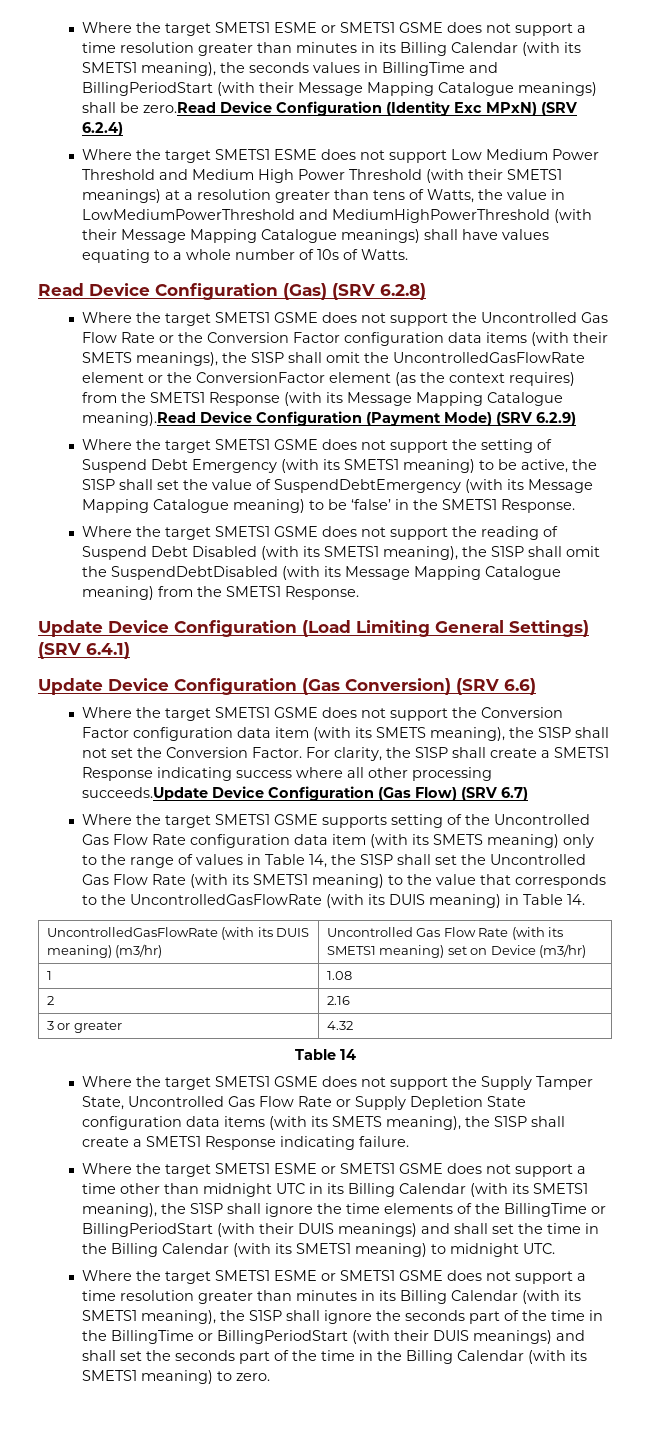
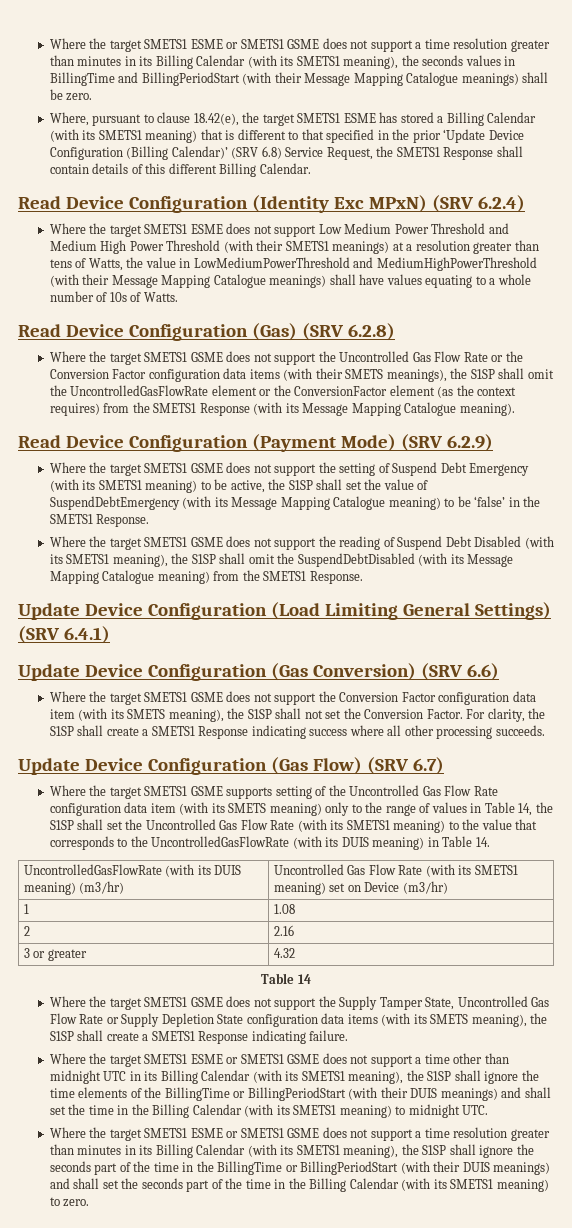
- Where the target SMETS1 ESME or SMETS1 GSME does not support a time resolution greater than minutes in its Billing Calendar (with its SMETS1 meaning), the seconds values in BillingTime and BillingPeriodStart (with their Message Mapping Catalogue meanings) shall be zero.Read Device Configuration (Identity Exc MPxN) (SRV 6.2.4)
+ Where the target SMETS1 ESME or SMETS1 GSME does not support a time resolution greater than minutes in its Billing Calendar (with its SMETS1 meaning), the seconds values in BillingTime and BillingPeriodStart (with their Message Mapping Catalogue meanings) shall be zero.
+ Where, pursuant to clause 18.42(e), the target SMETS1 ESME has stored a Billing Calendar (with its SMETS1 meaning) that is different to that specified in the prior ‘Update Device Configuration (Billing Calendar)’ (SRV 6.8) Service Request, the SMETS1 Response shall contain details of this different Billing Calendar.
+ Read Device Configuration (Identity Exc MPxN) (SRV 6.2.4)
- Where the target SMETS1 GSME does not support the Uncontrolled Gas Flow Rate or the Conversion Factor configuration data items (with their SMETS meanings), the S1SP shall omit the UncontrolledGasFlowRate element or the ConversionFactor element (as the context requires) from the SMETS1 Response (with its Message Mapping Catalogue meaning).Read Device Configuration (Payment Mode) (SRV 6.2.9)
+ Where the target SMETS1 GSME does not support the Uncontrolled Gas Flow Rate or the Conversion Factor configuration data items (with their SMETS meanings), the S1SP shall omit the UncontrolledGasFlowRate element or the ConversionFactor element (as the context requires) from the SMETS1 Response (with its Message Mapping Catalogue meaning).
+ Read Device Configuration (Payment Mode) (SRV 6.2.9)
- For clarity, the S1SP shall create a SMETS1 Response indicating success where all other processing succeeds.Update Device Configuration (Gas Flow) (SRV 6.7)
+ For clarity, the S1SP shall create a SMETS1 Response indicating success where all other processing succeeds.
+ Update Device Configuration (Gas Flow) (SRV 6.7)

